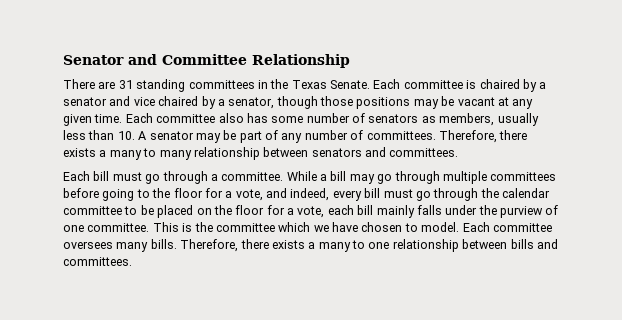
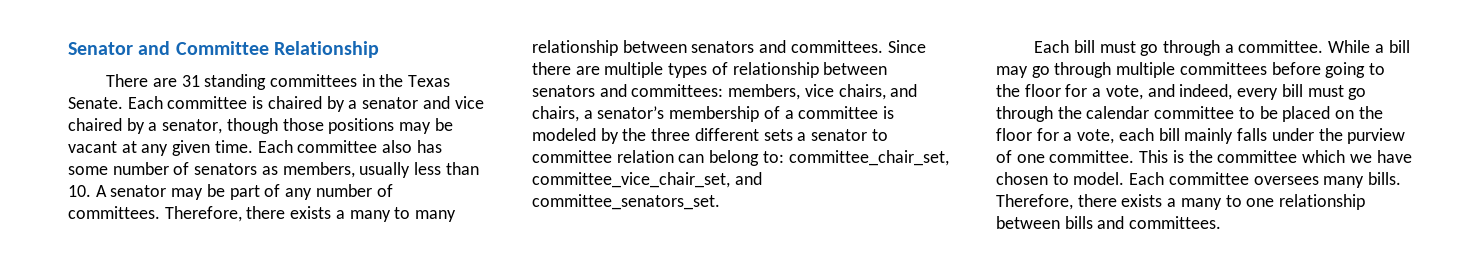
+ Since there are multiple types of relationship between senators and committees: members, vice chairs, and chairs, a senator’s membership of a committee is modeled by the three different sets a senator to committee relation can belong to: committee_chair_set, committee_vice_chair_set, and committee_senators_set.

